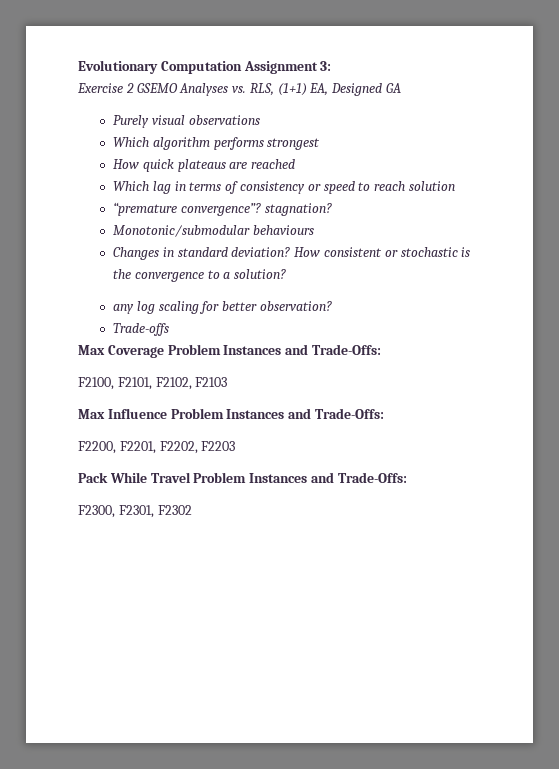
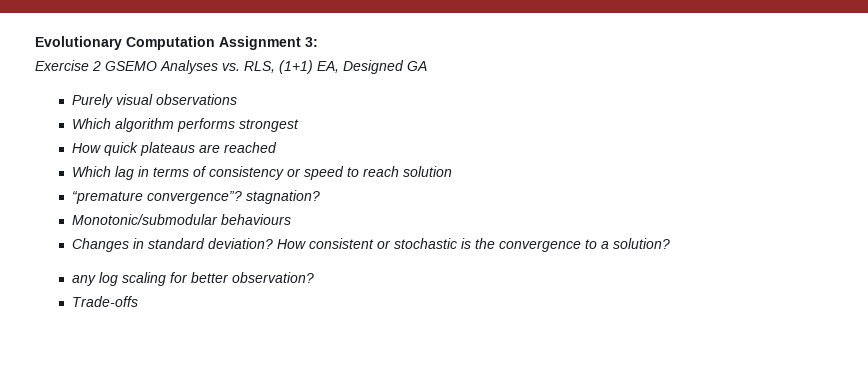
- Max Coverage Problem Instances and Trade-Offs:
- F2100, F2101, F2102, F2103
- Max Influence Problem Instances and Trade-Offs:
- F2200, F2201, F2202, F2203
- Pack While Travel Problem Instances and Trade-Offs:
- F2300, F2301, F2302

